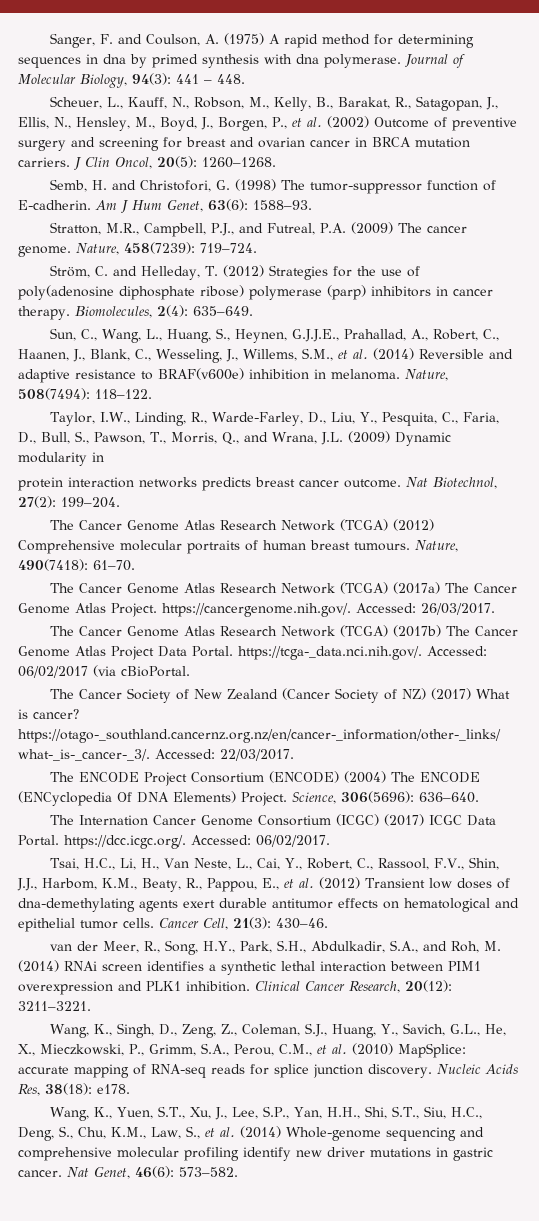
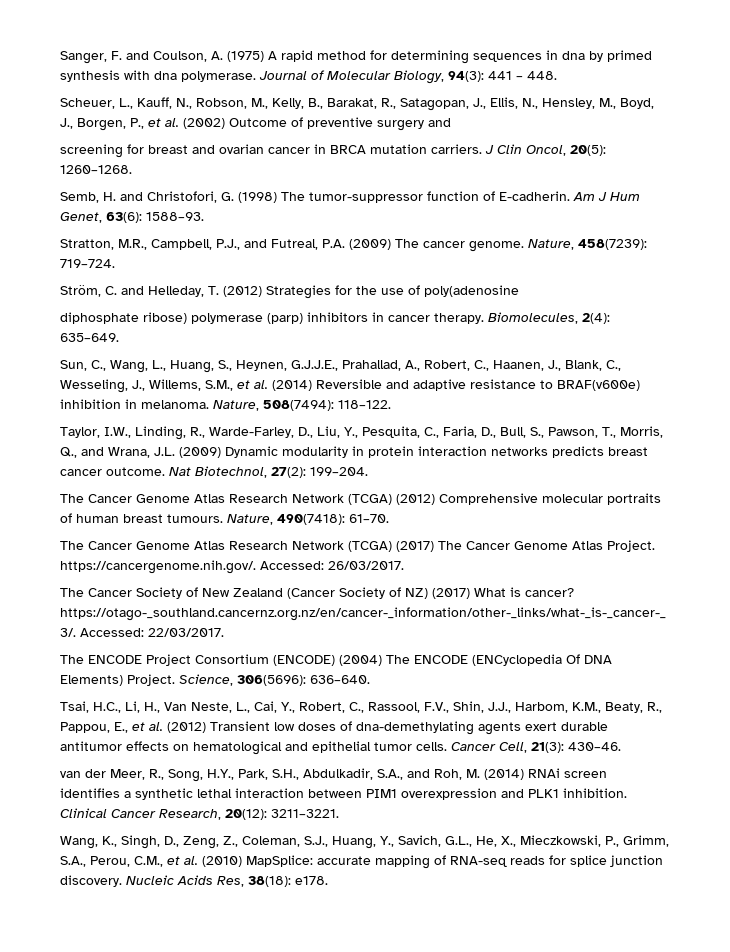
- Scheuer, L., Kauff, N., Robson, M., Kelly, B., Barakat, R., Satagopan, J., Ellis, N., Hensley, M., Boyd, J., Borgen, P., et al. (2002) Outcome of preventive surgery and screening for breast and ovarian cancer in BRCA mutation carriers.
+ Scheuer, L., Kauff, N., Robson, M., Kelly, B., Barakat, R., Satagopan, J., Ellis, N., Hensley, M., Boyd, J., Borgen, P., et al. (2002) Outcome of preventive surgery and
+ screening for breast and ovarian cancer in BRCA mutation carriers.
- Ström, C. and Helleday, T. (2012) Strategies for the use of poly(adenosine diphosphate ribose) polymerase (parp) inhibitors in cancer therapy.
+ Ström, C. and Helleday, T. (2012) Strategies for the use of poly(adenosine
+ diphosphate ribose) polymerase (parp) inhibitors in cancer therapy.
- Taylor, I.W., Linding, R., Warde-Farley, D., Liu, Y., Pesquita, C., Faria, D., Bull, S., Pawson, T., Morris, Q., and Wrana, J.L. (2009) Dynamic modularity in
- protein interaction networks predicts breast cancer outcome.
+ Taylor, I.W., Linding, R., Warde-Farley, D., Liu, Y., Pesquita, C., Faria, D., Bull, S., Pawson, T., Morris, Q., and Wrana, J.L. (2009) Dynamic modularity in protein interaction networks predicts breast cancer outcome.
- The Cancer Genome Atlas Research Network (TCGA) (2017a) The Cancer Genome Atlas Project. https://cancergenome.nih.gov/. Accessed: 26/03/2017.
+ The Cancer Genome Atlas Research Network (TCGA) (2017) The Cancer Genome Atlas Project. https://cancergenome.nih.gov/. Accessed: 26/03/2017.
- The Cancer Genome Atlas Research Network (TCGA) (2017b) The Cancer Genome Atlas Project Data Portal. https://tcga-_data.nci.nih.gov/. Accessed: 06/02/2017 (via cBioPortal.
- The Internation Cancer Genome Consortium (ICGC) (2017) ICGC Data Portal. https://dcc.icgc.org/. Accessed: 06/02/2017.
- Wang, K., Yuen, S.T., Xu, J., Lee, S.P., Yan, H.H., Shi, S.T., Siu, H.C., Deng, S., Chu, K.M., Law, S., et al. (2014) Whole-genome sequencing and comprehensive molecular profiling identify new driver mutations in gastric cancer. Nat Genet, 46(6): 573–582.

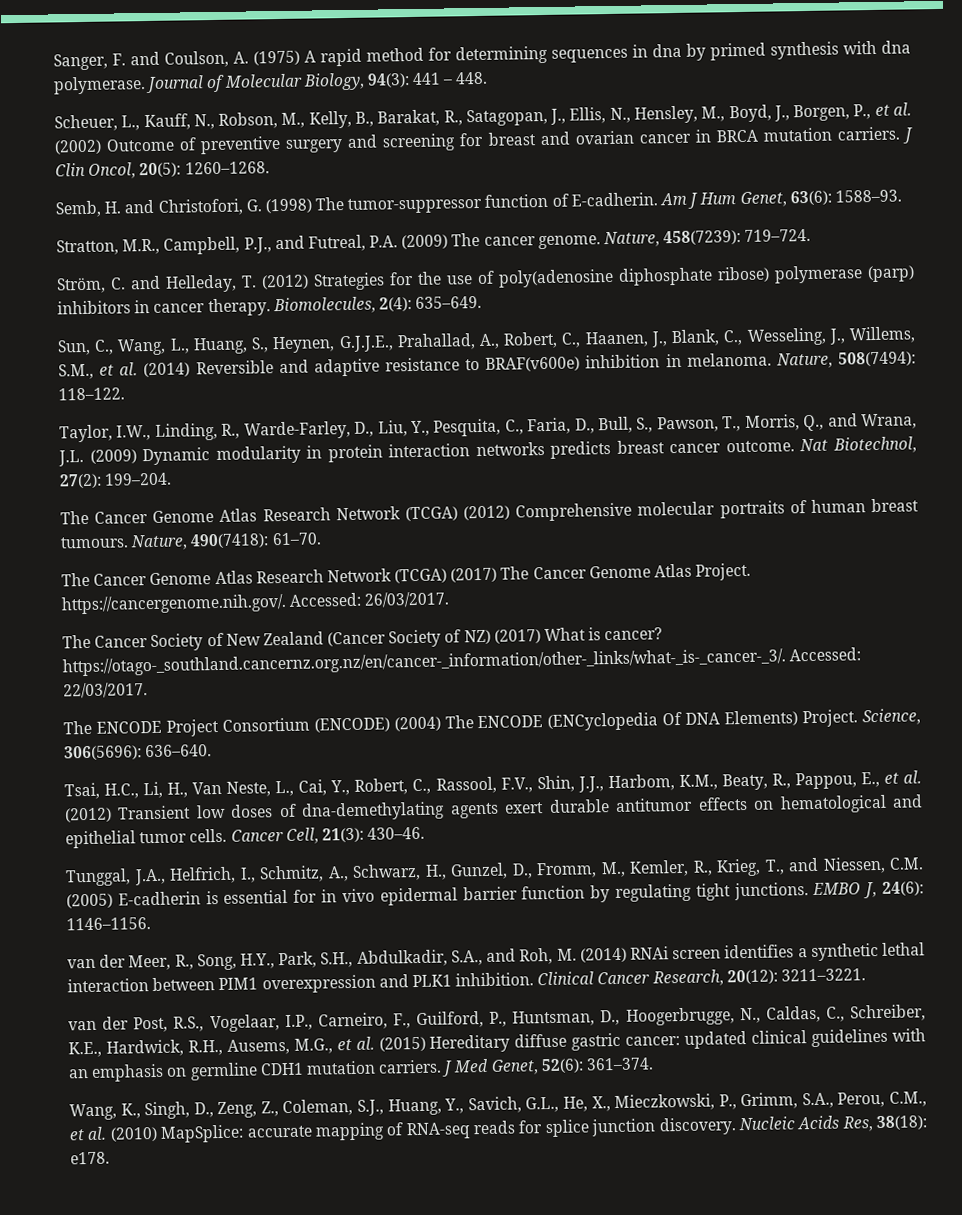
- Scheuer, L., Kauff, N., Robson, M., Kelly, B., Barakat, R., Satagopan, J., Ellis, N., Hensley, M., Boyd, J., Borgen, P., et al. (2002) Outcome of preventive surgery and
- screening for breast and ovarian cancer in BRCA mutation carriers.
+ Scheuer, L., Kauff, N., Robson, M., Kelly, B., Barakat, R., Satagopan, J., Ellis, N., Hensley, M., Boyd, J., Borgen, P., et al. (2002) Outcome of preventive surgery and screening for breast and ovarian cancer in BRCA mutation carriers.
- Ström, C. and Helleday, T. (2012) Strategies for the use of poly(adenosine
- diphosphate ribose) polymerase (parp) inhibitors in cancer therapy.
+ Ström, C. and Helleday, T. (2012) Strategies for the use of poly(adenosine diphosphate ribose) polymerase (parp) inhibitors in cancer therapy.
+ Tunggal, J.A., Helfrich, I., Schmitz, A., Schwarz, H., Gunzel, D., Fromm, M., Kemler, R., Krieg, T., and Niessen, C.M. (2005) E-cadherin is essential for in vivo epidermal barrier function by regulating tight junctions. EMBO J, 24(6): 1146–1156.
+ van der Post, R.S., Vogelaar, I.P., Carneiro, F., Guilford, P., Huntsman, D., Hoogerbrugge, N., Caldas, C., Schreiber, K.E., Hardwick, R.H., Ausems, M.G., et al. (2015) Hereditary diffuse gastric cancer: updated clinical guidelines with an emphasis on germline CDH1 mutation carriers. J Med Genet, 52(6): 361–374.

